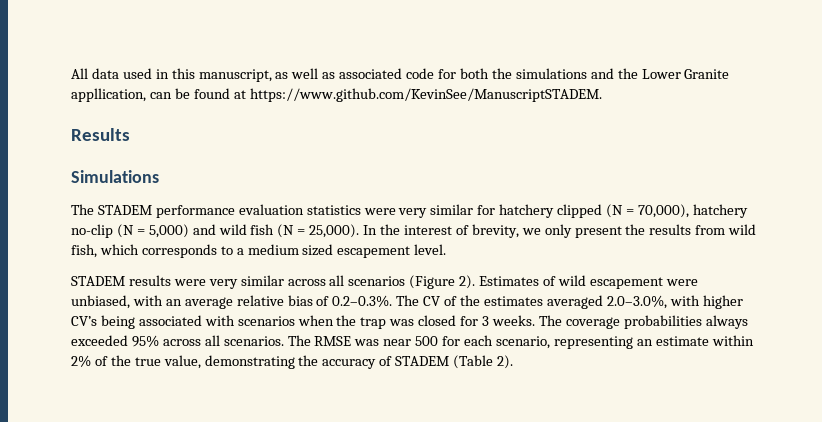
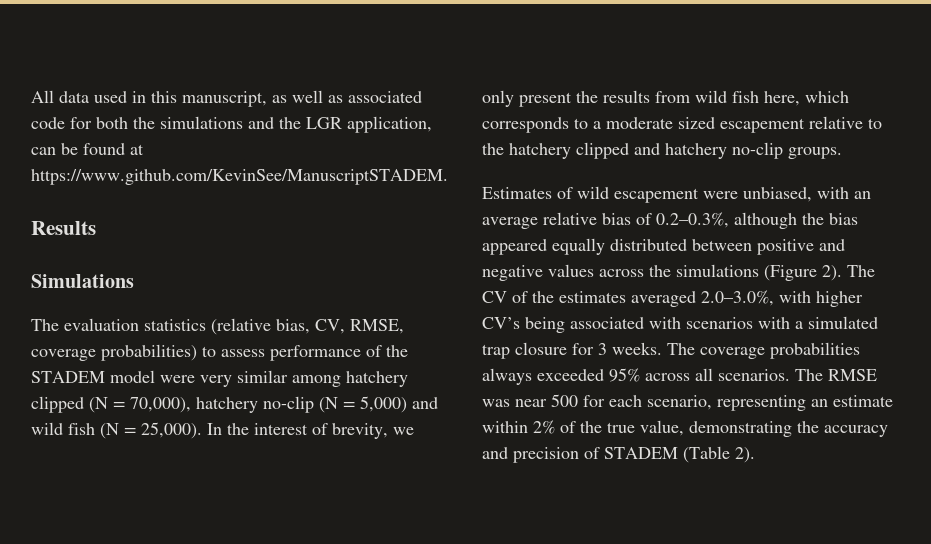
- All data used in this manuscript, as well as associated code for both the simulations and the Lower Granite appllication, can be found at https://www.github.com/KevinSee/ManuscriptSTADEM.
+ All data used in this manuscript, as well as associated code for both the simulations and the LGR application, can be found at https://www.github.com/KevinSee/ManuscriptSTADEM.
- The STADEM performance evaluation statistics were very similar for hatchery clipped (N = 70,000), hatchery no-clip (N = 5,000) and wild fish (N = 25,000).
+ The evaluation statistics (relative bias, CV, RMSE, coverage probabilities) to assess performance of the STADEM model were very similar among hatchery clipped (N = 70,000), hatchery no-clip (N = 5,000) and wild fish (N = 25,000).
- In the interest of brevity, we only present the results from wild fish, which corresponds to a medium sized escapement level.
- STADEM results were very similar across all scenarios (Figure 2). Estimates of wild escapement were unbiased, with an average relative bias of 0.2–0.3%. The CV of the estimates averaged 2.0–3.0%, with higher CV’s being associated with scenarios when the trap was closed for 3 weeks.
+ In the interest of brevity, we only present the results from wild fish here, which corresponds to a moderate sized escapement relative to the hatchery clipped and hatchery no-clip groups.
+ Estimates of wild escapement were unbiased, with an average relative bias of 0.2–0.3%, although the bias appeared equally distributed between positive and negative values across the simulations (Figure 2). The CV of the estimates averaged 2.0–3.0%, with higher CV’s being associated with scenarios with a simulated trap closure for 3 weeks.
- The RMSE was near 500 for each scenario, representing an estimate within 2% of the true value, demonstrating the accuracy of STADEM (Table 2).
+ The RMSE was near 500 for each scenario, representing an estimate within 2% of the true value, demonstrating the accuracy and precision of STADEM (Table 2).

